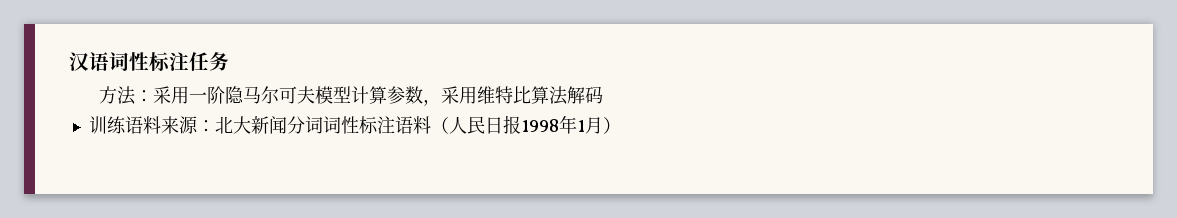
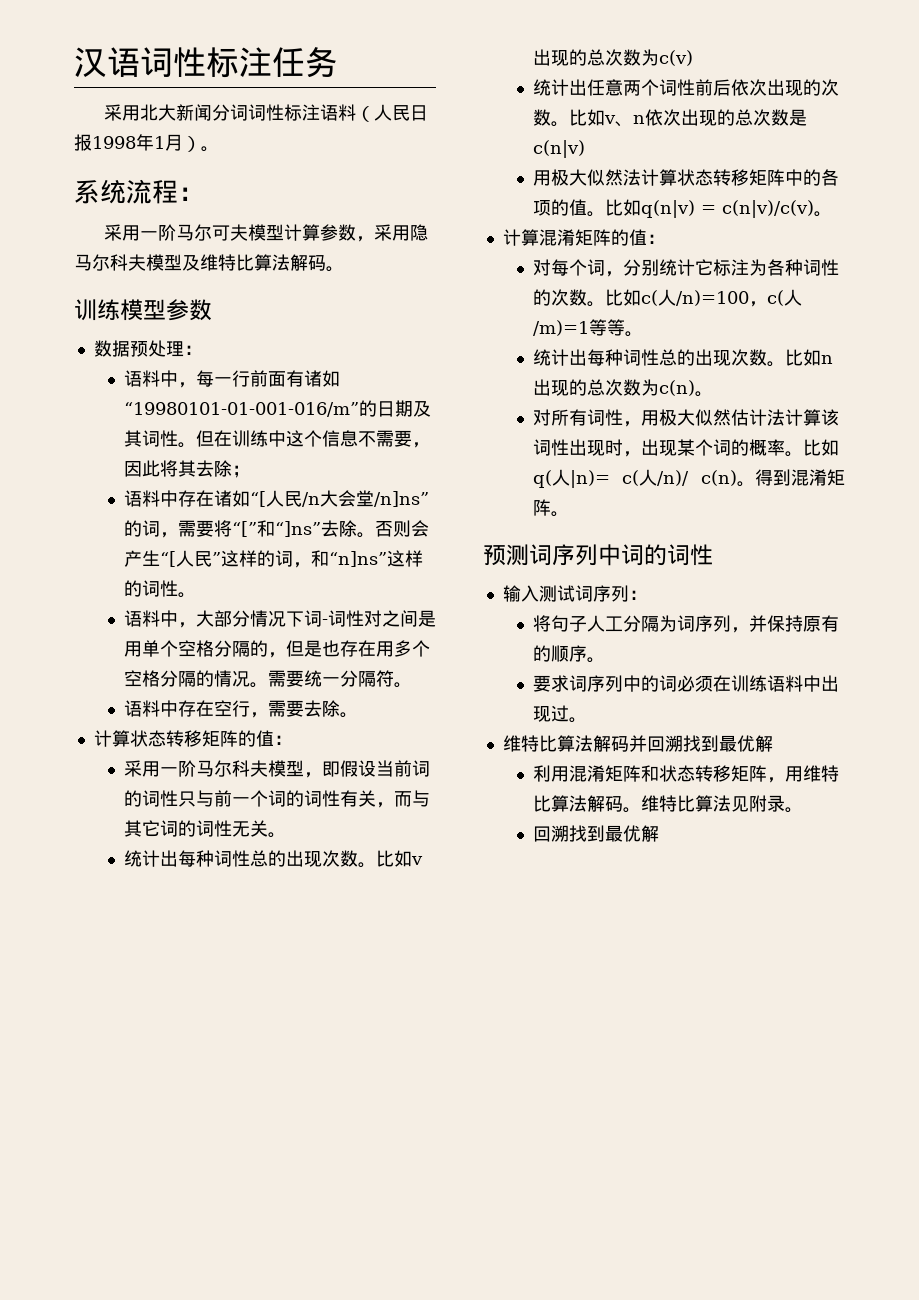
- 方法：采用一阶隐马尔可夫模型计算参数，采用维特比算法解码
- 训练语料来源：北大新闻分词词性标注语料（人民日报1998年1月）
+ 采用北大新闻分词词性标注语料（人民日报1998年1月）。
+ 系统流程：
+ 采用一阶马尔可夫模型计算参数，采用隐马尔科夫模型及维特比算法解码。
+ 训练模型参数
+ 数据预处理：
+ 语料中，每一行前面有诸如“19980101-01-001-016/m”的日期及其词性。但在训练中这个信息不需要，因此将其去除；
+ 语料中存在诸如“[人民/n大会堂/n]ns”的词，需要将“[”和“]ns”去除。否则会产生“[人民”这样的词，和“n]ns”这样的词性。
+ 语料中，大部分情况下词-词性对之间是用单个空格分隔的，但是也存在用多个空格分隔的情况。需要统一分隔符。
+ 语料中存在空行，需要去除。
+ 计算状态转移矩阵的值：
+ 采用一阶马尔科夫模型，即假设当前词的词性只与前一个词的词性有关，而与其它词的词性无关。
+ 统计出每种词性总的出现次数。比如v出现的总次数为c(v)
+ 统计出任意两个词性前后依次出现的次数。比如v、n依次出现的总次数是c(n|v)
+ 用极大似然法计算状态转移矩阵中的各项的值。比如q(n|v) = c(n|v)/c(v)。
+ 计算混淆矩阵的值：
+ 对每个词，分别统计它标注为各种词性的次数。比如c(人/n)=100，c(人/m)=1等等。
+ 统计出每种词性总的出现次数。比如n出现的总次数为c(n)。
+ 对所有词性，用极大似然估计法计算该词性出现时，出现某个词的概率。比如q(人|n)= c(人/n)/ c(n)。得到混淆矩阵。
+ 预测词序列中词的词性
+ 输入测试词序列：
+ 将句子人工分隔为词序列，并保持原有的顺序。
+ 要求词序列中的词必须在训练语料中出现过。
+ 维特比算法解码并回溯找到最优解
+ 利用混淆矩阵和状态转移矩阵，用维特比算法解码。维特比算法见附录。
+ 回溯找到最优解

